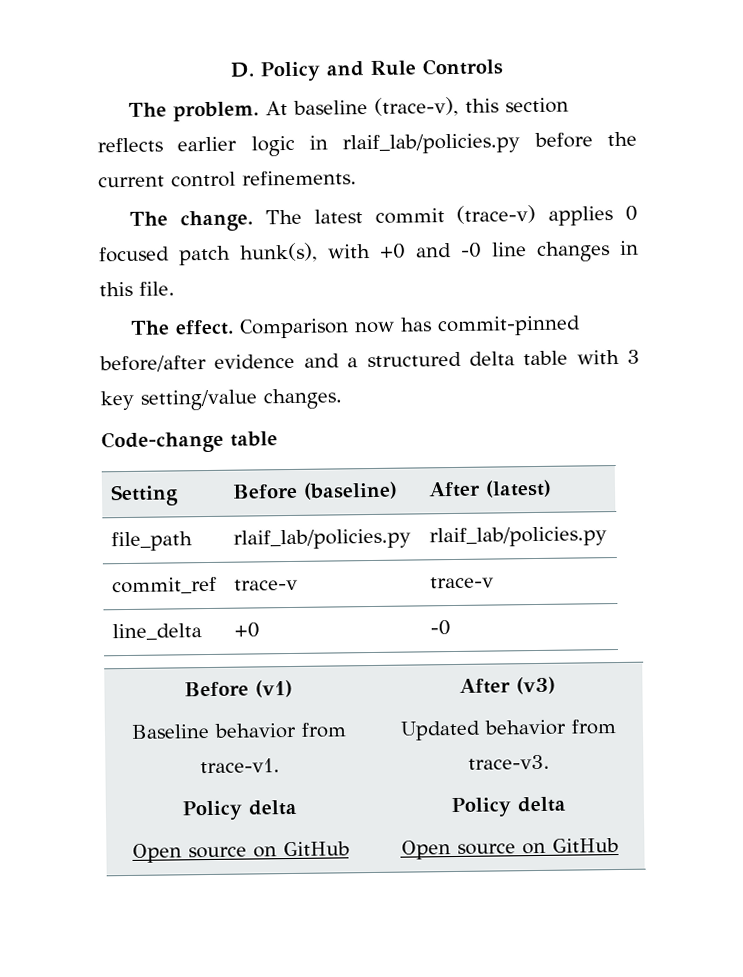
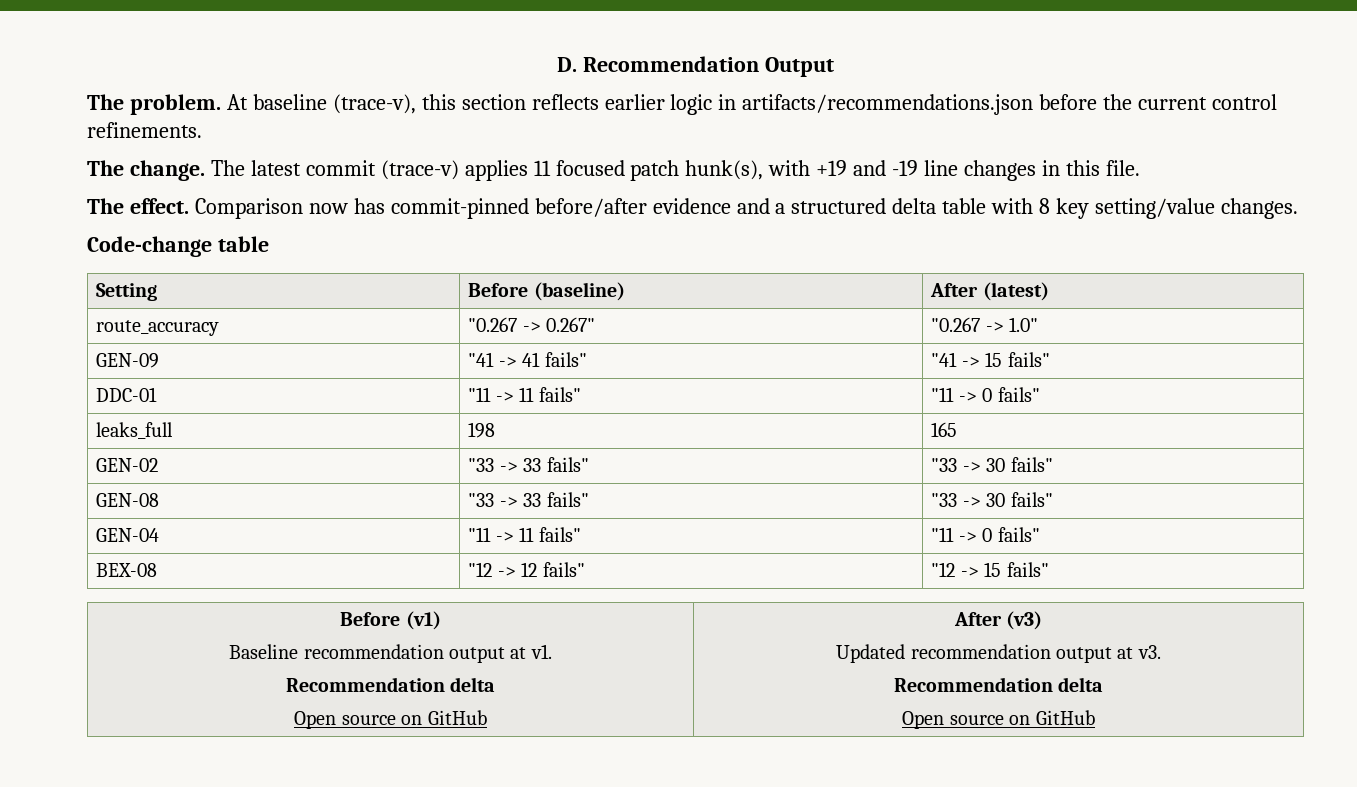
- D. Policy and Rule Controls
+ D. Recommendation Output
- At baseline (trace-v), this section reflects earlier logic in rlaif_lab/policies.py before the current control refinements.
+ At baseline (trace-v), this section reflects earlier logic in artifacts/recommendations.json before the current control refinements.
- The latest commit (trace-v) applies 0 focused patch hunk(s), with +0 and -0 line changes in this file.
+ The latest commit (trace-v) applies 11 focused patch hunk(s), with +19 and -19 line changes in this file.
- Comparison now has commit-pinned before/after evidence and a structured delta table with 3 key setting/value changes.
+ Comparison now has commit-pinned before/after evidence and a structured delta table with 8 key setting/value changes.
- file_path | rlaif_lab/policies.py | rlaif_lab/policies.py
- commit_ref | trace-v | trace-v
- line_delta | +0 | -0
+ route_accuracy | "0.267 -> 0.267" | "0.267 -> 1.0"
+ GEN-09 | "41 -> 41 fails" | "41 -> 15 fails"
+ DDC-01 | "11 -> 11 fails" | "11 -> 0 fails"
+ leaks_full | 198 | 165
+ GEN-02 | "33 -> 33 fails" | "33 -> 30 fails"
+ GEN-08 | "33 -> 33 fails" | "33 -> 30 fails"
+ GEN-04 | "11 -> 11 fails" | "11 -> 0 fails"
+ BEX-08 | "12 -> 12 fails" | "12 -> 15 fails"
  Before (v1)
- Baseline behavior from trace-v1.
- Policy delta
+ Baseline recommendation output at v1.
+ Recommendation delta
  Open source on GitHub | After (v3)
- Updated behavior from trace-v3.
- Policy delta
+ Updated recommendation output at v3.
+ Recommendation delta

